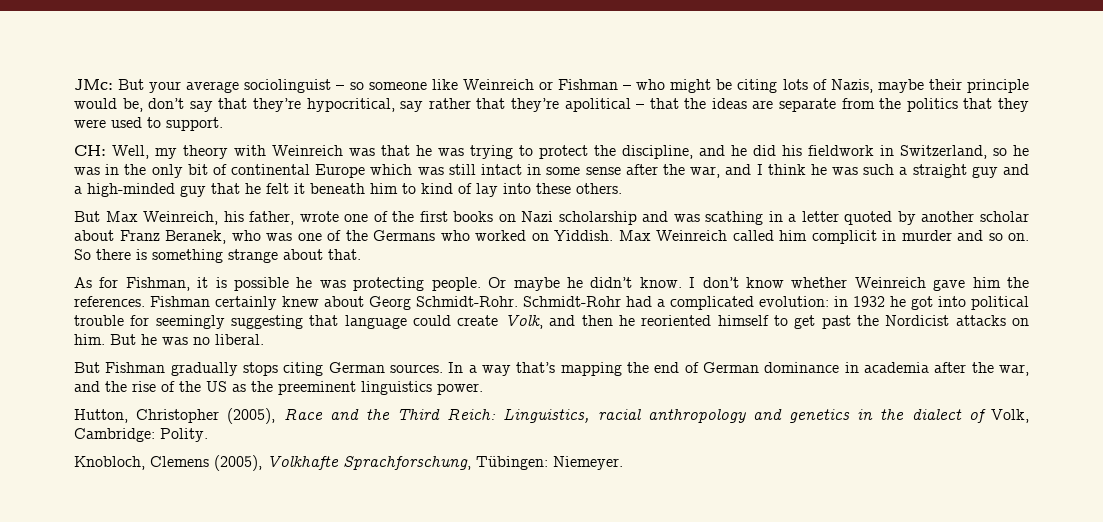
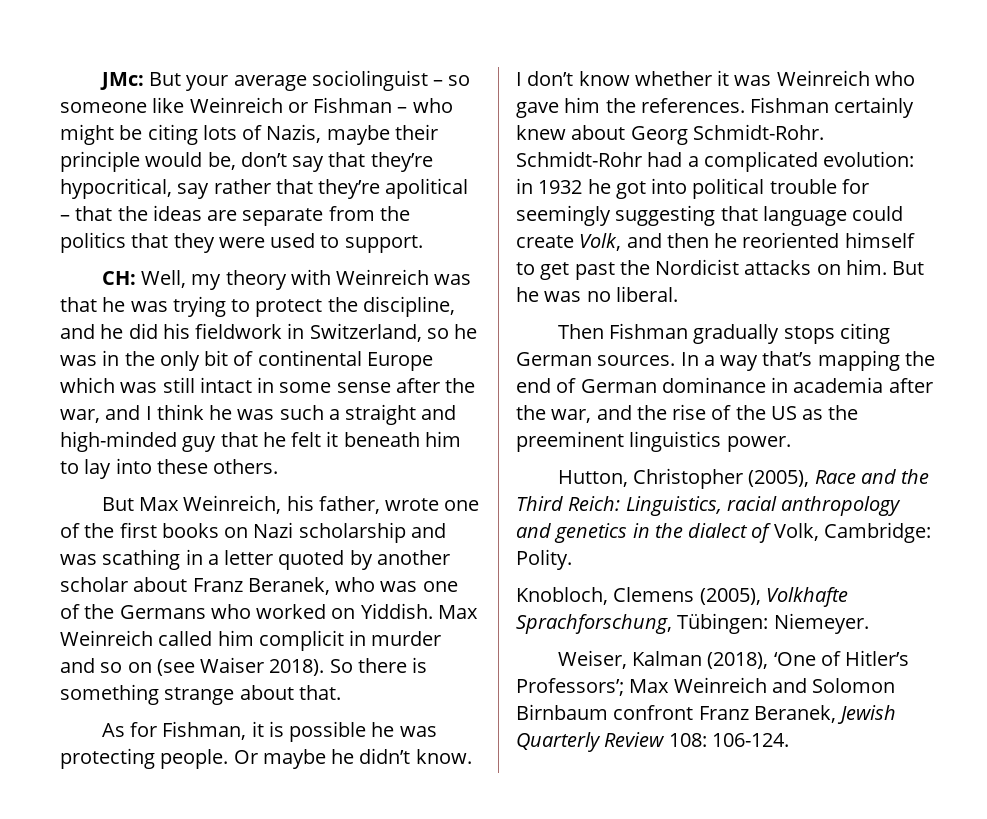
- Well, my theory with Weinreich was that he was trying to protect the discipline, and he did his fieldwork in Switzerland, so he was in the only bit of continental Europe which was still intact in some sense after the war, and I think he was such a straight guy and a high-minded guy that he felt it beneath him to kind of lay into these others.
+ Well, my theory with Weinreich was that he was trying to protect the discipline, and he did his fieldwork in Switzerland, so he was in the only bit of continental Europe which was still intact in some sense after the war, and I think he was such a straight and high-minded guy that he felt it beneath him to lay into these others.
- Max Weinreich called him complicit in murder and so on.
+ Max Weinreich called him complicit in murder and so on (see Waiser 2018).
- I don’t know whether Weinreich gave him the references.
+ I don’t know whether it was Weinreich who gave him the references.
- But Fishman gradually stops citing German sources.
+ Then Fishman gradually stops citing German sources.
+ Weiser, Kalman (2018), ‘One of Hitler’s Professors’; Max Weinreich and Solomon Birnbaum confront Franz Beranek, Jewish Quarterly Review 108: 106-124.

